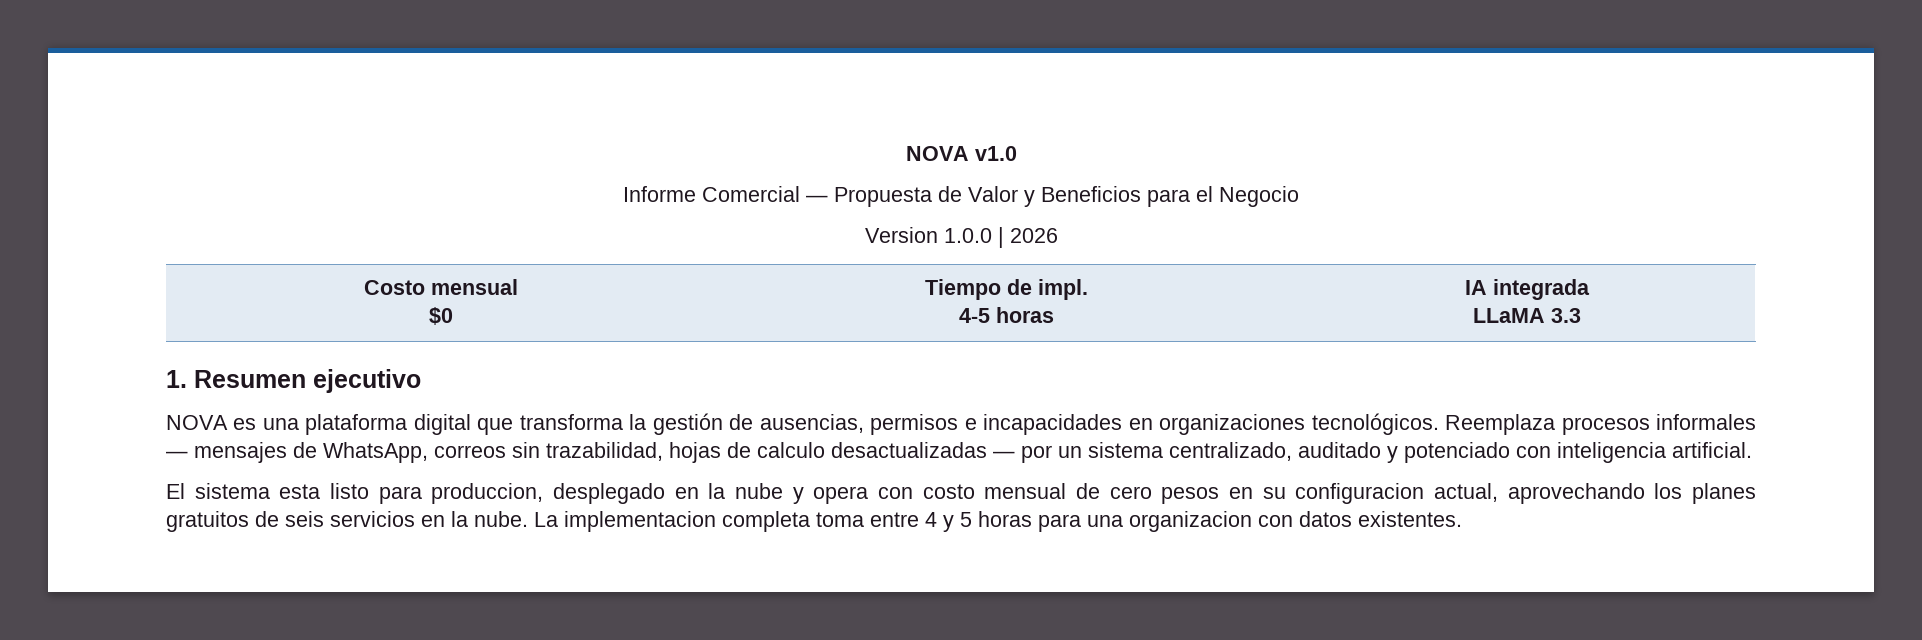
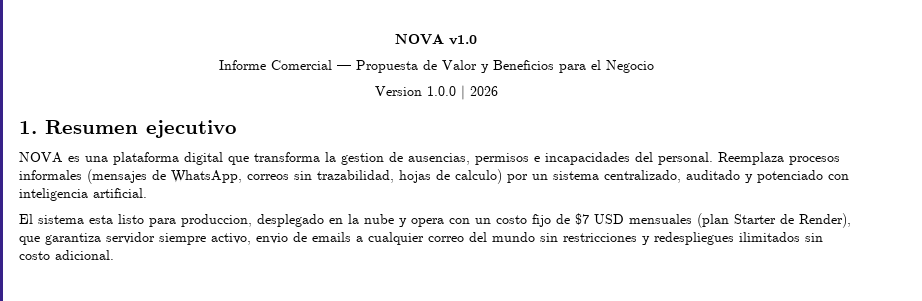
- Costo mensual
- $0 | Tiempo de impl.
- 4-5 horas | IA integrada
- LLaMA 3.3
- NOVA es una plataforma digital que transforma la gestión de ausencias, permisos e incapacidades en organizaciones tecnológicos.
+ NOVA es una plataforma digital que transforma la gestion de ausencias, permisos e incapacidades del personal.
- Reemplaza procesos informales — mensajes de WhatsApp, correos sin trazabilidad, hojas de calculo desactualizadas — por un sistema centralizado, auditado y potenciado con inteligencia artificial.
+ Reemplaza procesos informales (mensajes de WhatsApp, correos sin trazabilidad, hojas de calculo) por un sistema centralizado, auditado y potenciado con inteligencia artificial.
- El sistema esta listo para produccion, desplegado en la nube y opera con costo mensual de cero pesos en su configuracion actual, aprovechando los planes gratuitos de seis servicios en la nube. La implementacion completa toma entre 4 y 5 horas para una organizacion con datos existentes.
+ El sistema esta listo para produccion, desplegado en la nube y opera con un costo fijo de $7 USD mensuales (plan Starter de Render), que garantiza servidor siempre activo, envio de emails a cualquier correo del mundo sin restricciones y redespliegues ilimitados sin costo adicional.

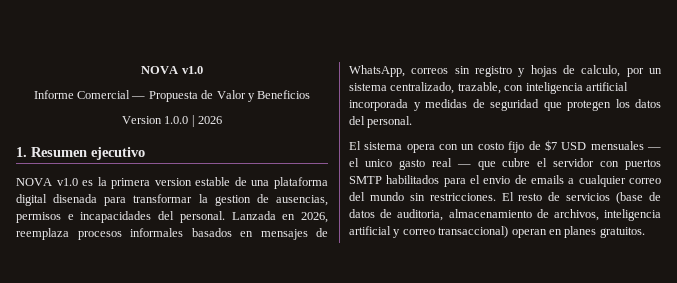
- Informe Comercial — Propuesta de Valor y Beneficios para el Negocio
+ Informe Comercial — Propuesta de Valor y Beneficios
- NOVA es una plataforma digital que transforma la gestion de ausencias, permisos e incapacidades del personal.
+ NOVA v1.0 es la primera version estable de una plataforma digital disenada para transformar la gestion de ausencias, permisos e incapacidades del personal.
- Reemplaza procesos informales (mensajes de WhatsApp, correos sin trazabilidad, hojas de calculo) por un sistema centralizado, auditado y potenciado con inteligencia artificial.
- El sistema esta listo para produccion, desplegado en la nube y opera con un costo fijo de $7 USD mensuales (plan Starter de Render), que garantiza servidor siempre activo, envio de emails a cualquier correo del mundo sin restricciones y redespliegues ilimitados sin costo adicional.
+ Lanzada en 2026, reemplaza procesos informales basados en mensajes de WhatsApp, correos sin registro y hojas de calculo, por un sistema centralizado, trazable, con inteligencia artificial incorporada y medidas de seguridad que protegen los datos del personal.
+ El sistema opera con un costo fijo de $7 USD mensuales — el unico gasto real — que cubre el servidor con puertos SMTP habilitados para el envio de emails a cualquier correo del mundo sin restricciones. El resto de servicios (base de datos de auditoria, almacenamiento de archivos, inteligencia artificial y correo transaccional) operan en planes gratuitos.

